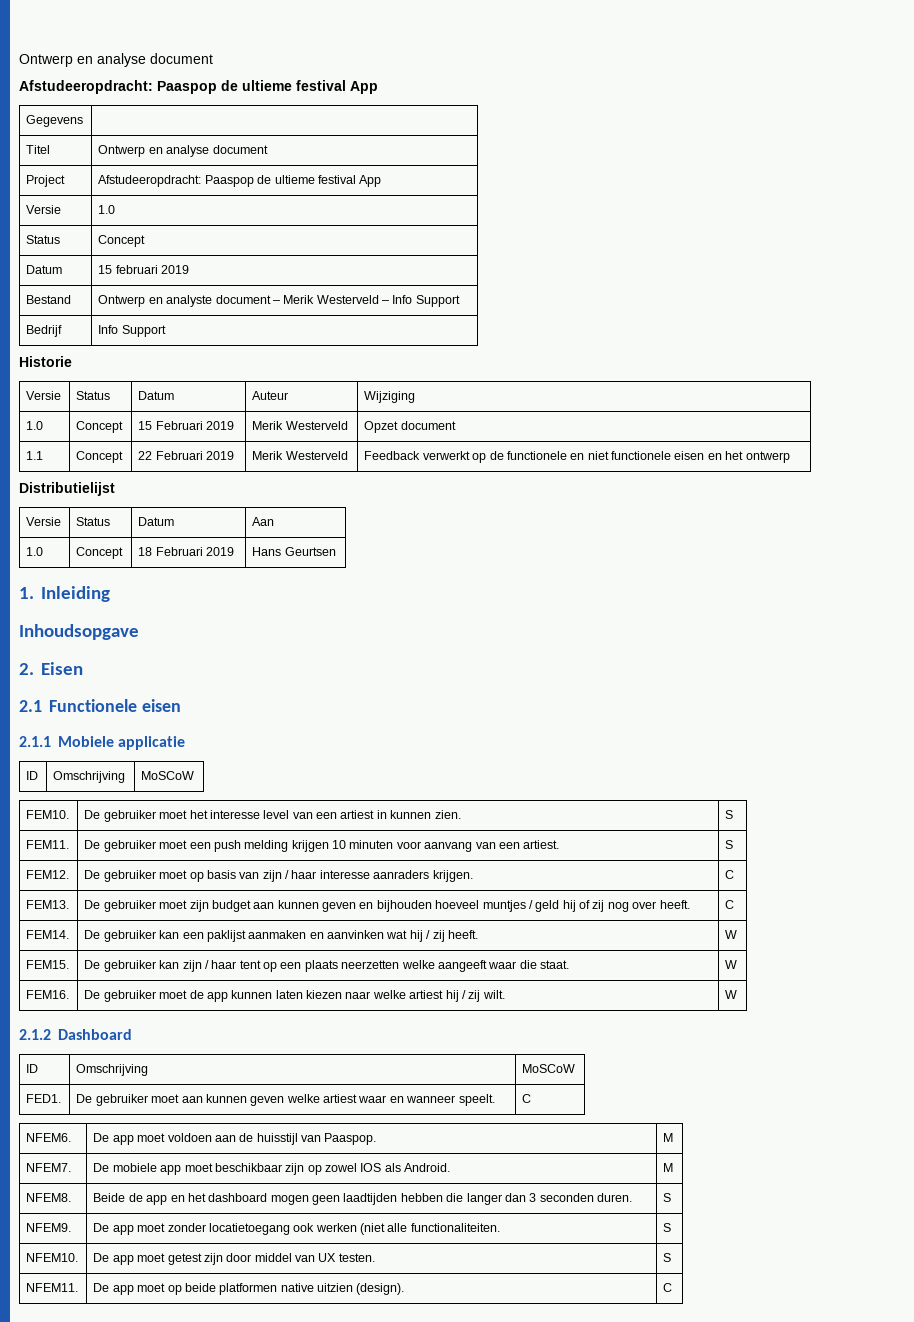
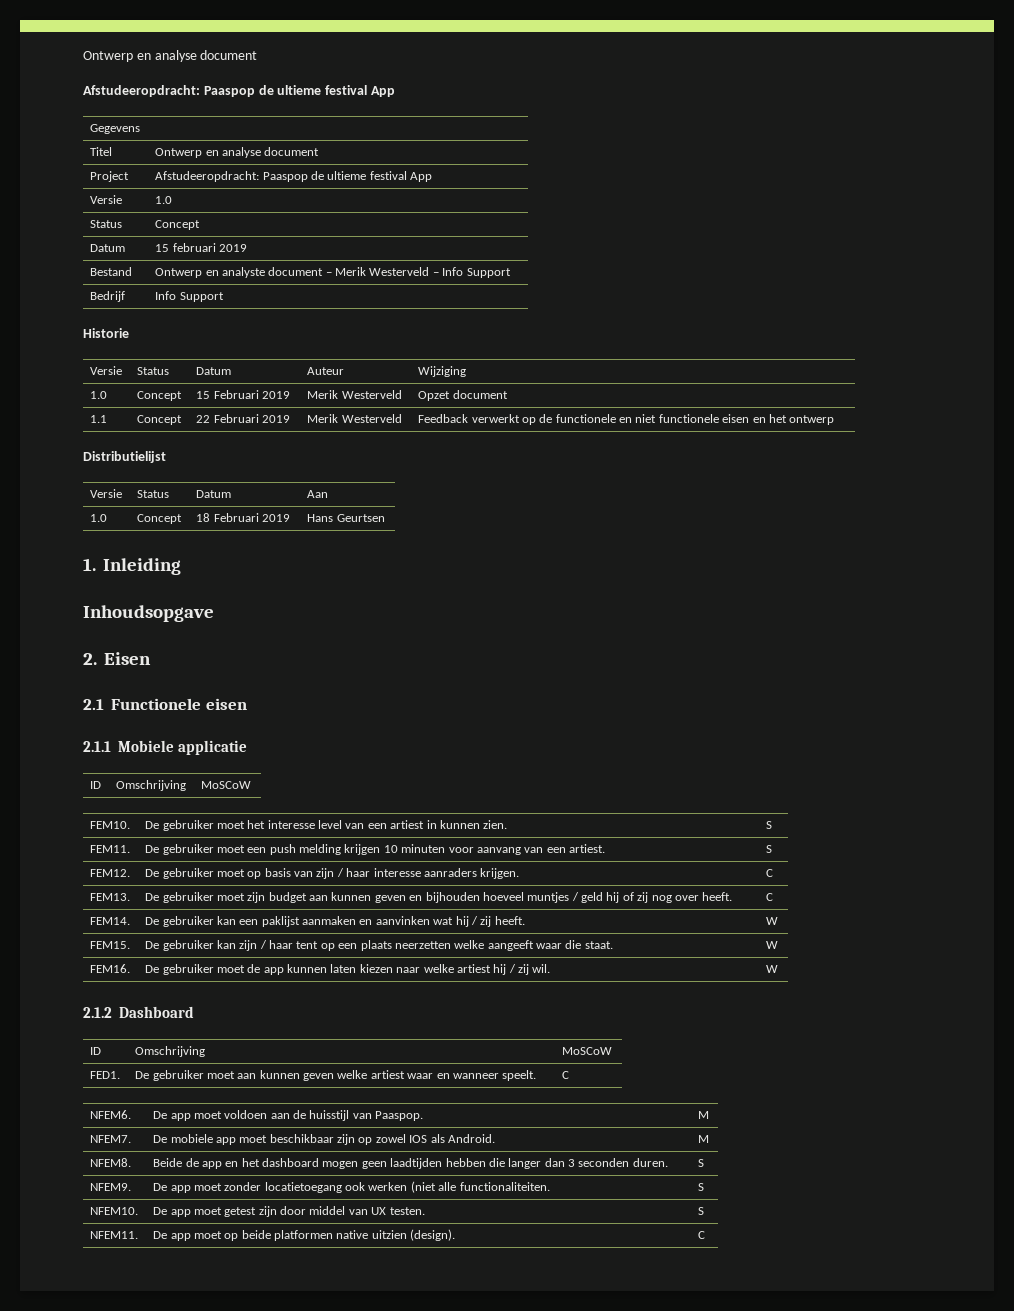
- FEM16. | De gebruiker moet de app kunnen laten kiezen naar welke artiest hij / zij wilt. | W
+ FEM16. | De gebruiker moet de app kunnen laten kiezen naar welke artiest hij / zij wil. | W

